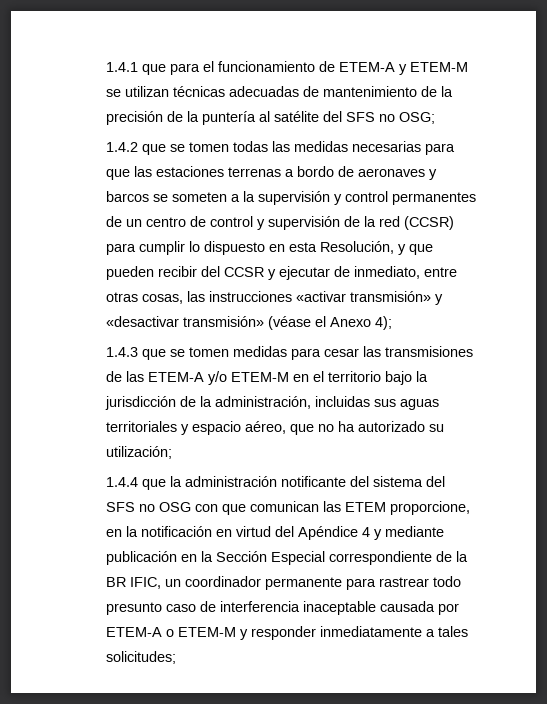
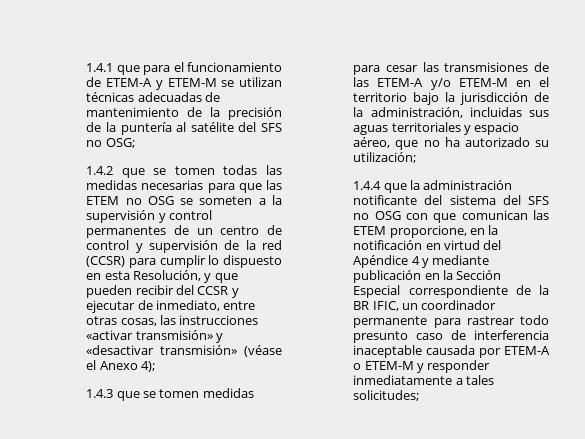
- 1.4.2 que se tomen todas las medidas necesarias para que las estaciones terrenas a bordo de aeronaves y barcos se someten a la supervisión y control permanentes de un centro de control y supervisión de la red (CCSR) para cumplir lo dispuesto en esta Resolución, y que pueden recibir del CCSR y ejecutar de inmediato, entre otras cosas, las instrucciones «activar transmisión» y «desactivar transmisión» (véase el Anexo 4);
+ 1.4.2 que se tomen todas las medidas necesarias para que las ETEM no OSG se someten a la supervisión y control permanentes de un centro de control y supervisión de la red (CCSR) para cumplir lo dispuesto en esta Resolución, y que pueden recibir del CCSR y ejecutar de inmediato, entre otras cosas, las instrucciones «activar transmisión» y «desactivar transmisión» (véase el Anexo 4);

